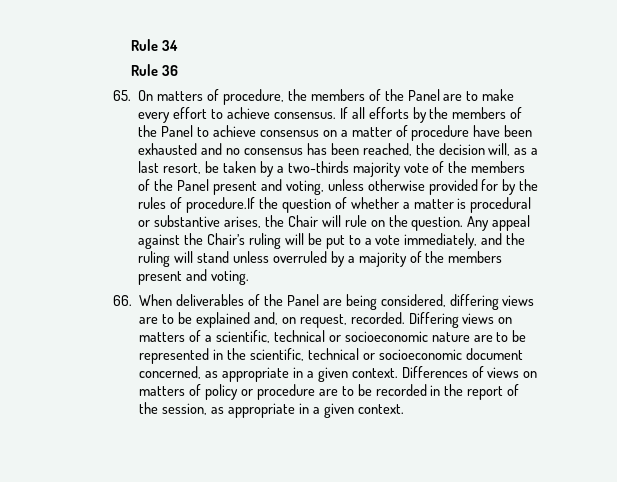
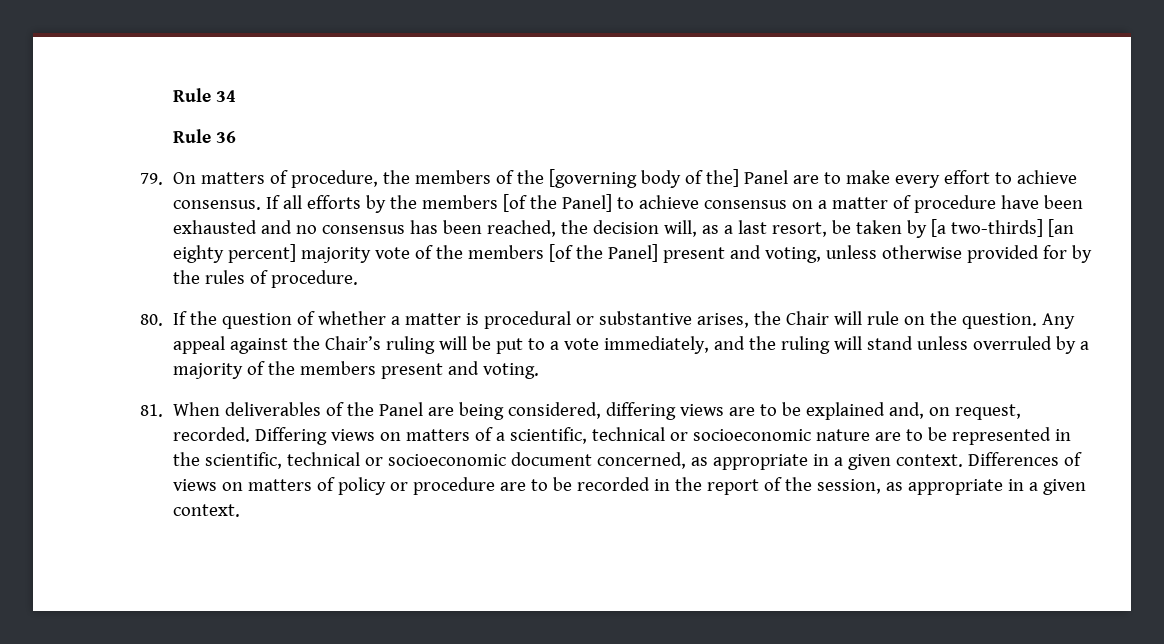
- 65. On matters of procedure, the members of the Panel are to make every effort to achieve consensus.
+ 79. On matters of procedure, the members of the [governing body of the] Panel are to make every effort to achieve consensus.
- If all efforts by the members of the Panel to achieve consensus on a matter of procedure have been exhausted and no consensus has been reached, the decision will, as a last resort, be taken by a two-thirds majority vote of the members of the Panel present and voting, unless otherwise provided for by the rules of procedure.If the question of whether a matter is procedural or substantive arises, the Chair will rule on the question.
+ If all efforts by the members [of the Panel] to achieve consensus on a matter of procedure have been exhausted and no consensus has been reached, the decision will, as a last resort, be taken by [a two-thirds] [an eighty percent] majority vote of the members [of the Panel] present and voting, unless otherwise provided for by the rules of procedure.
+ 80. If the question of whether a matter is procedural or substantive arises, the Chair will rule on the question.
- 66. When deliverables of the Panel are being considered, differing views are to be explained and, on request, recorded.
+ 81. When deliverables of the Panel are being considered, differing views are to be explained and, on request, recorded.

